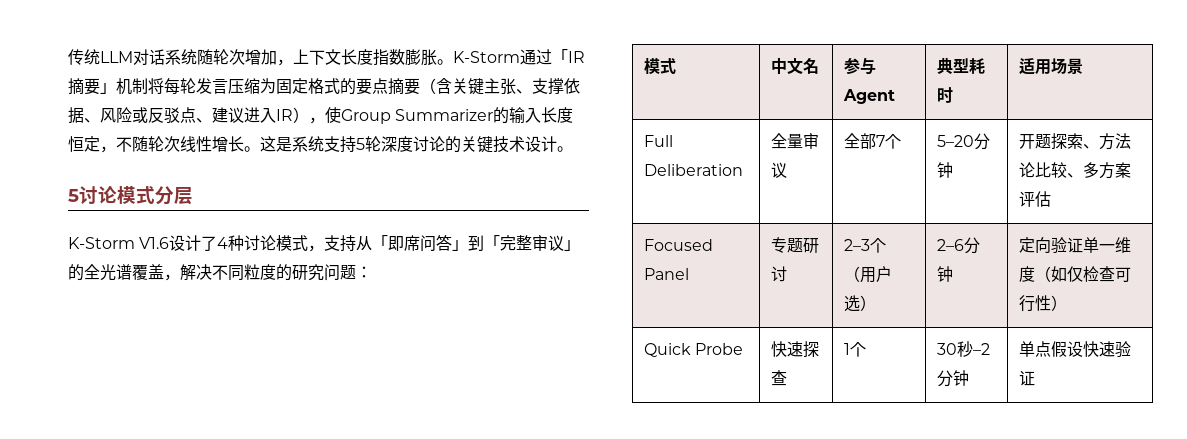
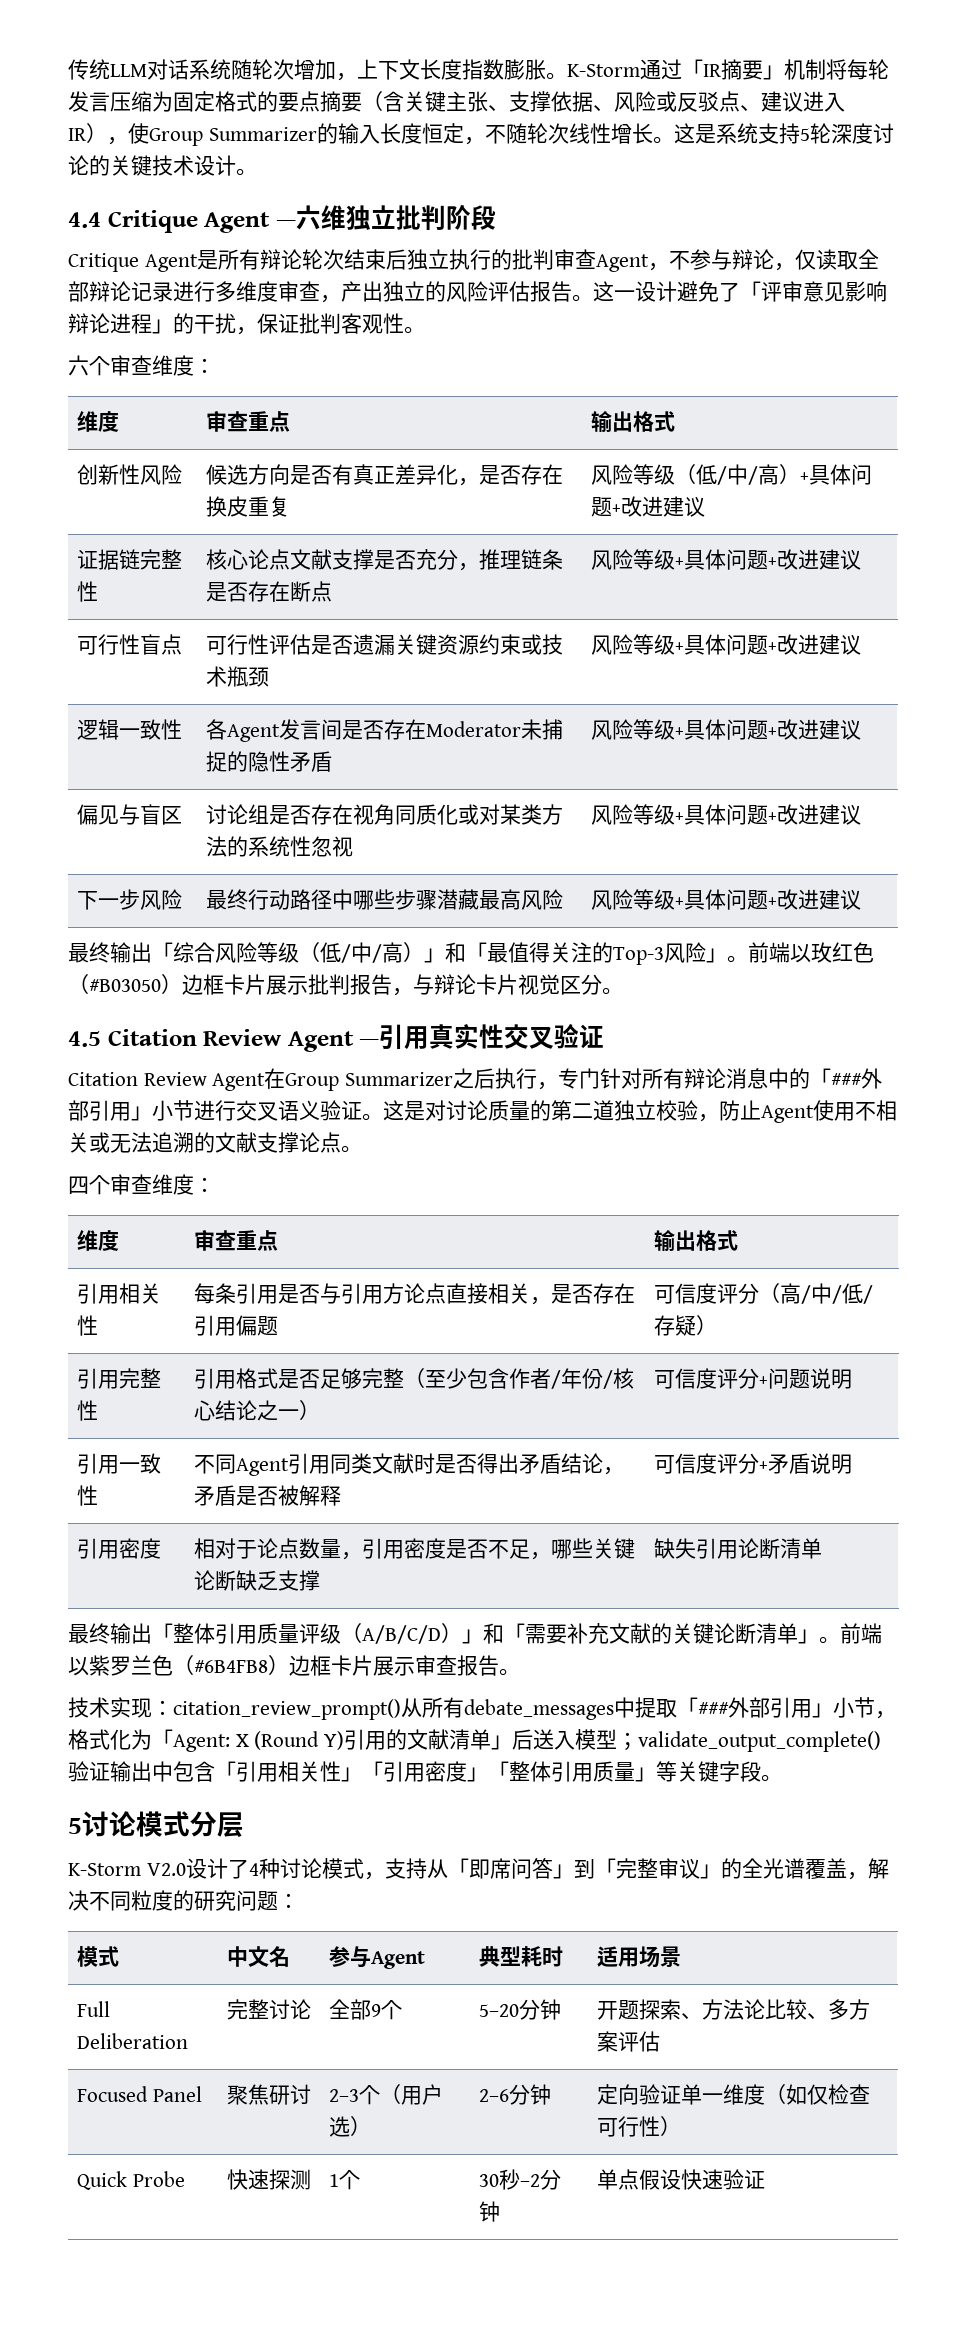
+ 4.4 Critique Agent —六维独立批判阶段
+ Critique Agent是所有辩论轮次结束后独立执行的批判审查Agent，不参与辩论，仅读取全部辩论记录进行多维度审查，产出独立的风险评估报告。这一设计避免了「评审意见影响辩论进程」的干扰，保证批判客观性。
+ 六个审查维度：
+ 维度 | 审查重点 | 输出格式
+ 创新性风险 | 候选方向是否有真正差异化，是否存在换皮重复 | 风险等级（低/中/高）+具体问题+改进建议
+ 证据链完整性 | 核心论点文献支撑是否充分，推理链条是否存在断点 | 风险等级+具体问题+改进建议
+ 可行性盲点 | 可行性评估是否遗漏关键资源约束或技术瓶颈 | 风险等级+具体问题+改进建议
+ 逻辑一致性 | 各Agent发言间是否存在Moderator未捕捉的隐性矛盾 | 风险等级+具体问题+改进建议
+ 偏见与盲区 | 讨论组是否存在视角同质化或对某类方法的系统性忽视 | 风险等级+具体问题+改进建议
+ 下一步风险 | 最终行动路径中哪些步骤潜藏最高风险 | 风险等级+具体问题+改进建议
+ 最终输出「综合风险等级（低/中/高）」和「最值得关注的Top-3风险」。前端以玫红色（#B03050）边框卡片展示批判报告，与辩论卡片视觉区分。
+ 4.5 Citation Review Agent —引用真实性交叉验证
+ Citation Review Agent在Group Summarizer之后执行，专门针对所有辩论消息中的「###外部引用」小节进行交叉语义验证。这是对讨论质量的第二道独立校验，防止Agent使用不相关或无法追溯的文献支撑论点。
+ 四个审查维度：
+ 维度 | 审查重点 | 输出格式
+ 引用相关性 | 每条引用是否与引用方论点直接相关，是否存在引用偏题 | 可信度评分（高/中/低/存疑）
+ 引用完整性 | 引用格式是否足够完整（至少包含作者/年份/核心结论之一） | 可信度评分+问题说明
+ 引用一致性 | 不同Agent引用同类文献时是否得出矛盾结论，矛盾是否被解释 | 可信度评分+矛盾说明
+ 引用密度 | 相对于论点数量，引用密度是否不足，哪些关键论断缺乏支撑 | 缺失引用论断清单
+ 最终输出「整体引用质量评级（A/B/C/D）」和「需要补充文献的关键论断清单」。前端以紫罗兰色（#6B4FB8）边框卡片展示审查报告。
+ 技术实现：citation_review_prompt()从所有debate_messages中提取「###外部引用」小节，格式化为「Agent: X (Round Y)引用的文献清单」后送入模型；validate_output_complete()验证输出中包含「引用相关性」「引用密度」「整体引用质量」等关键字段。
- K-Storm V1.6设计了4种讨论模式，支持从「即席问答」到「完整审议」的全光谱覆盖，解决不同粒度的研究问题：
+ K-Storm V2.0设计了4种讨论模式，支持从「即席问答」到「完整审议」的全光谱覆盖，解决不同粒度的研究问题：
- Full Deliberation | 全量审议 | 全部7个 | 5–20分钟 | 开题探索、方法论比较、多方案评估
+ Full Deliberation | 完整讨论 | 全部9个 | 5–20分钟 | 开题探索、方法论比较、多方案评估
- Focused Panel | 专题研讨 | 2–3个（用户选） | 2–6分钟 | 定向验证单一维度（如仅检查可行性）
+ Focused Panel | 聚焦研讨 | 2–3个（用户选） | 2–6分钟 | 定向验证单一维度（如仅检查可行性）
- Quick Probe | 快速探查 | 1个 | 30秒–2分钟 | 单点假设快速验证
+ Quick Probe | 快速探测 | 1个 | 30秒–2分钟 | 单点假设快速验证

